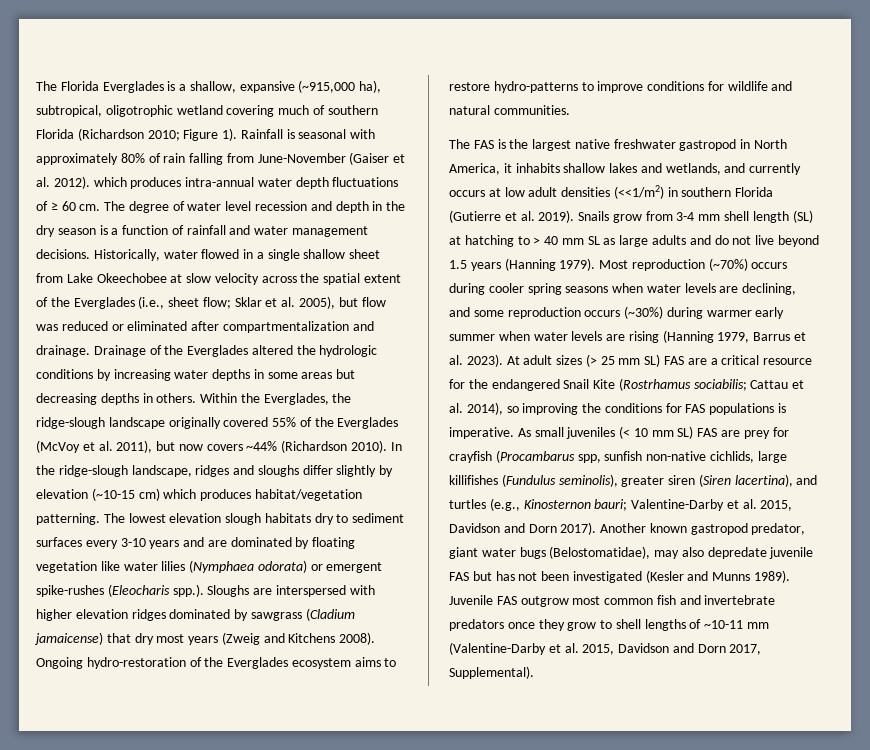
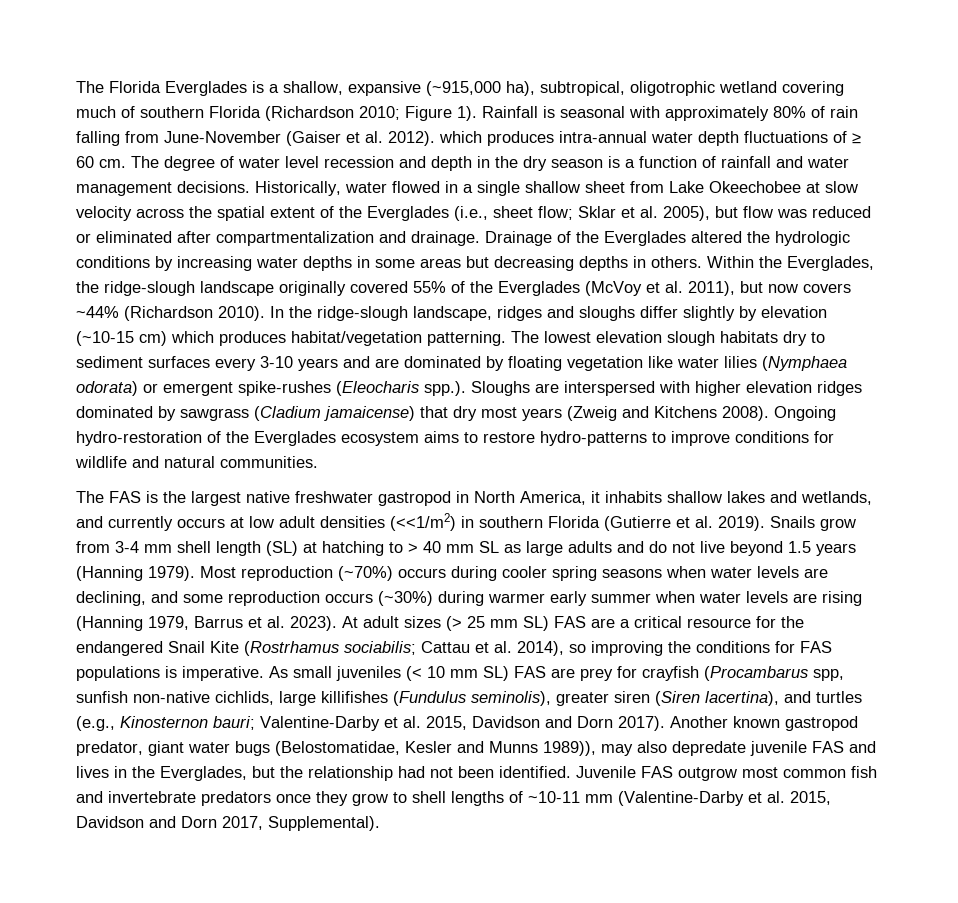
- Another known gastropod predator, giant water bugs (Belostomatidae), may also depredate juvenile FAS but has not been investigated (Kesler and Munns 1989).
+ Another known gastropod predator, giant water bugs (Belostomatidae, Kesler and Munns 1989)), may also depredate juvenile FAS and lives in the Everglades, but the relationship had not been identified.

